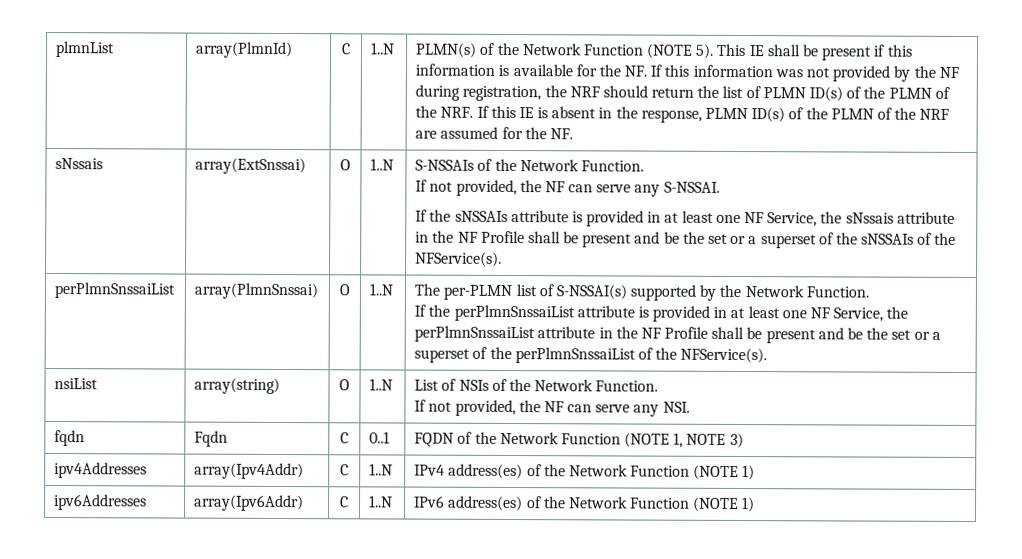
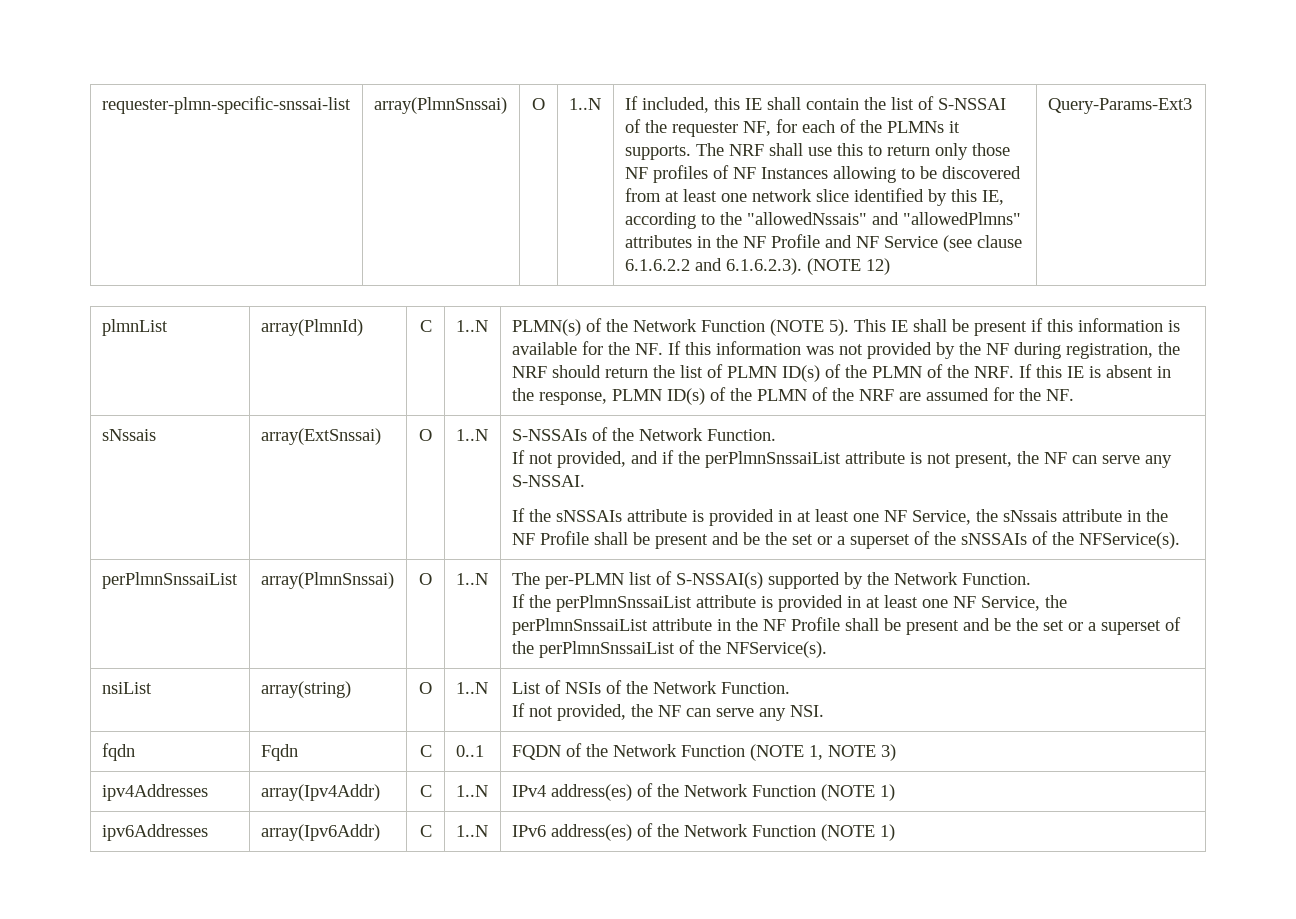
+ requester-plmn-specific-snssai-list | array(PlmnSnssai) | O | 1..N | If included, this IE shall contain the list of S-NSSAI of the requester NF, for each of the PLMNs it supports. The NRF shall use this to return only those NF profiles of NF Instances allowing to be discovered from at least one network slice identified by this IE, according to the "allowedNssais" and "allowedPlmns" attributes in the NF Profile and NF Service (see clause 6.1.6.2.2 and 6.1.6.2.3). (NOTE 12) | Query-Params-Ext3
- If not provided, the NF can serve any S-NSSAI.
+ If not provided, and if the perPlmnSnssaiList attribute is not present, the NF can serve any S-NSSAI.

